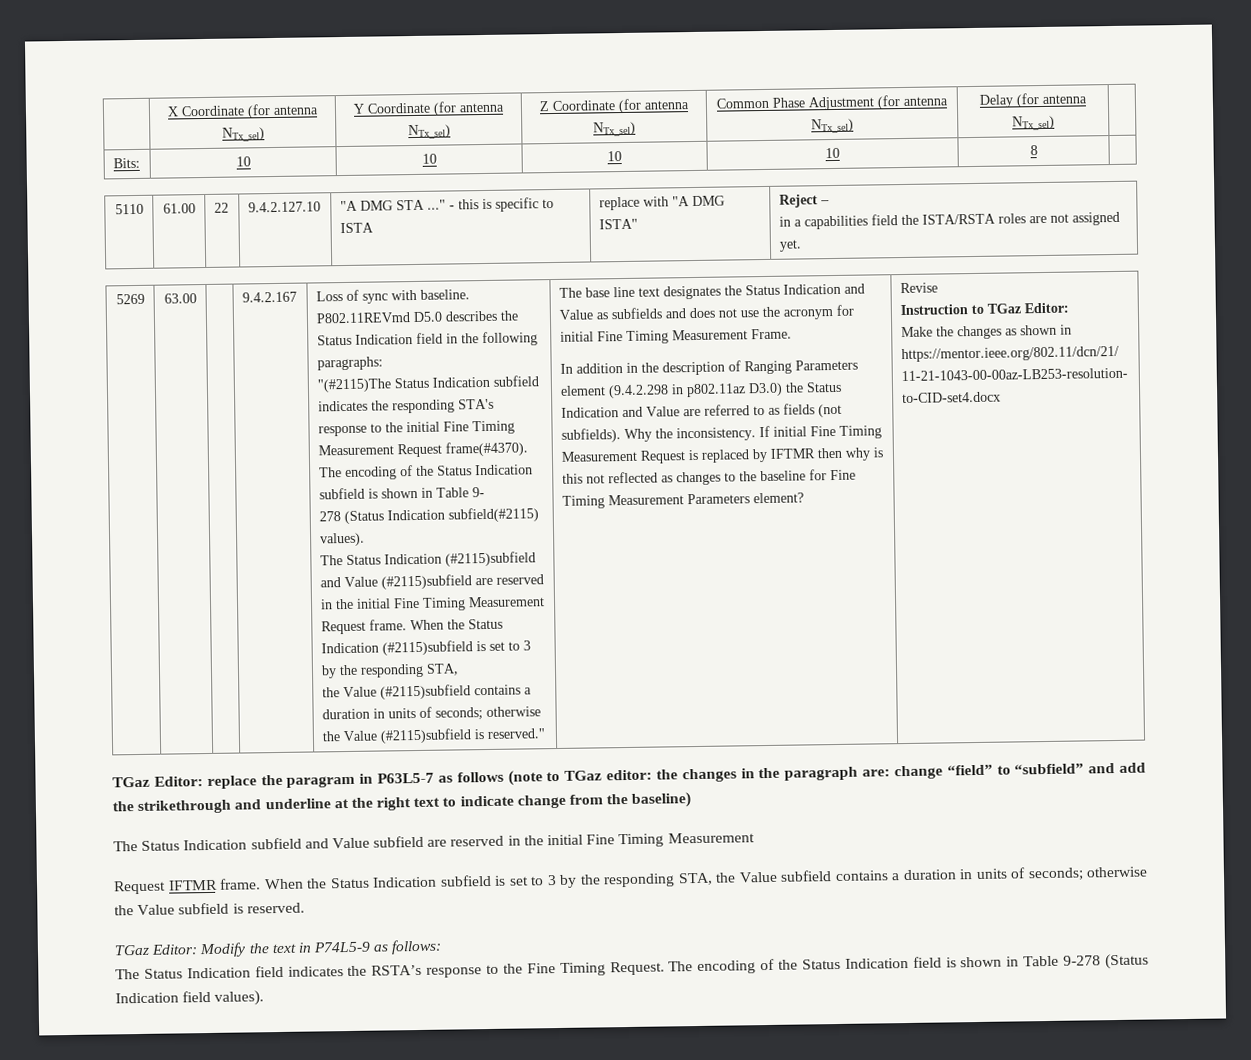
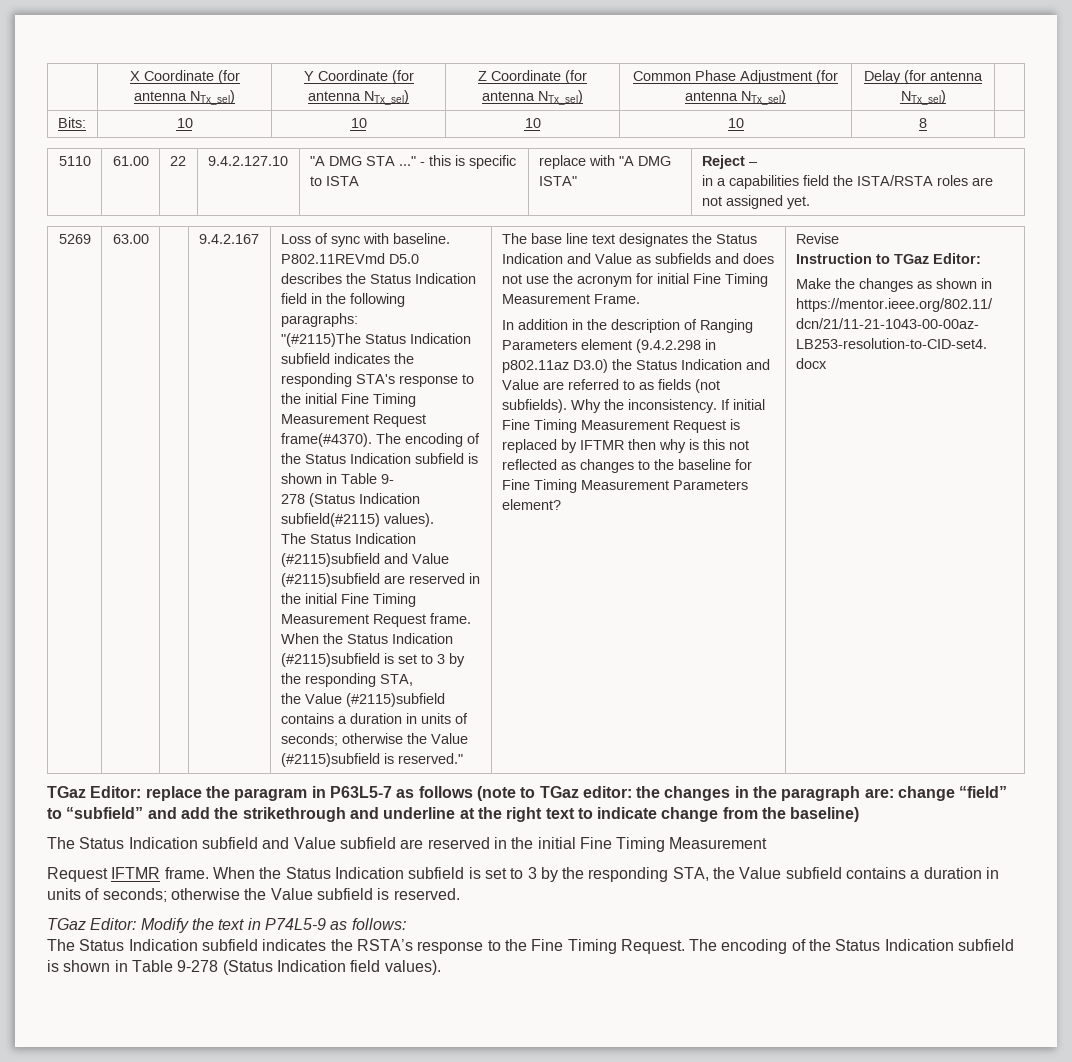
- The Status Indication field indicates the RSTA’s response to the Fine Timing Request.
+ The Status Indication subfield indicates the RSTA’s response to the Fine Timing Request.
- The encoding of the Status Indication field is shown in Table 9-278 (Status Indication field values).
+ The encoding of the Status Indication subfield is shown in Table 9-278 (Status Indication field values).

